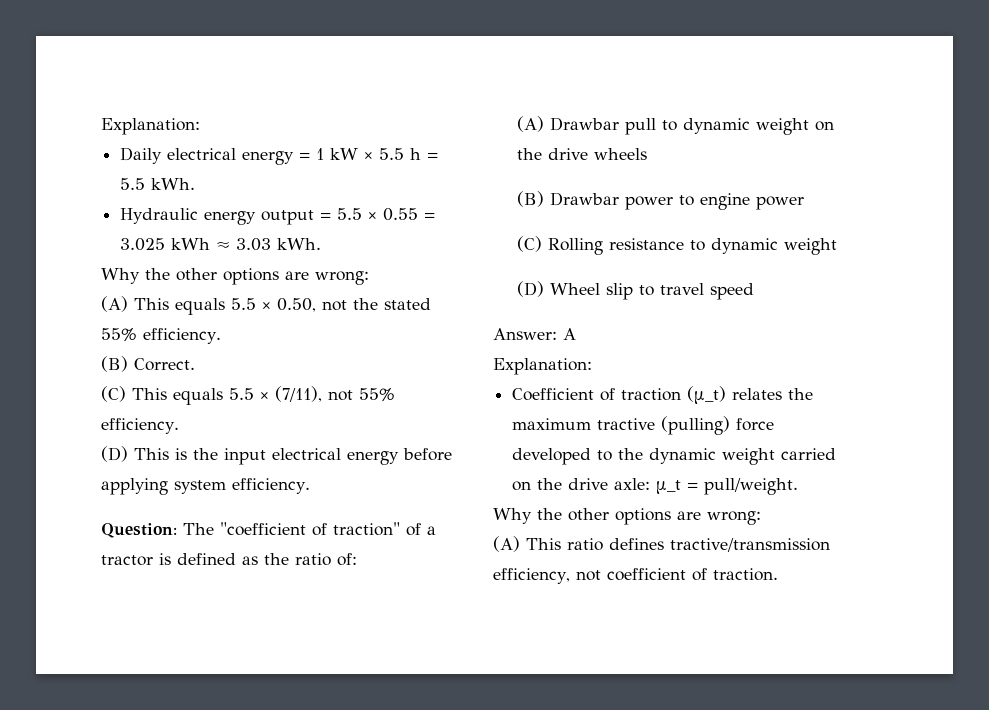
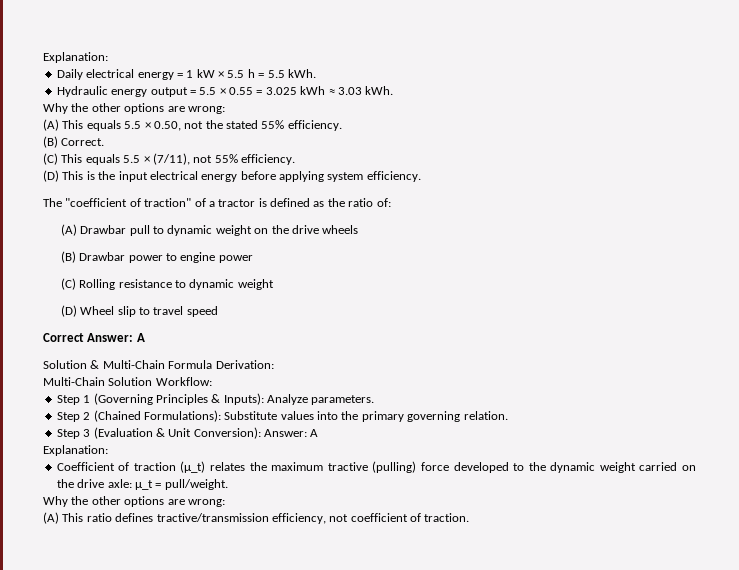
- Question: The "coefficient of traction" of a tractor is defined as the ratio of:
+ The "coefficient of traction" of a tractor is defined as the ratio of:
- Answer: A
+ Correct Answer: A
+ Solution & Multi-Chain Formula Derivation:
+ Multi-Chain Solution Workflow:
+ Step 1 (Governing Principles & Inputs): Analyze parameters.
+ Step 2 (Chained Formulations): Substitute values into the primary governing relation.
+ Step 3 (Evaluation & Unit Conversion): Answer: A

